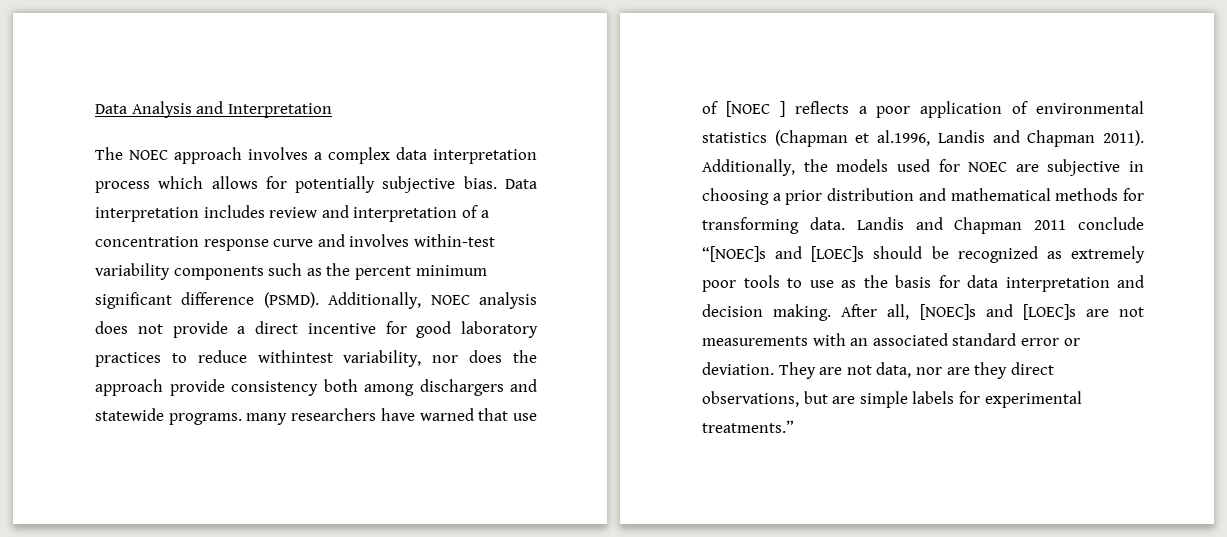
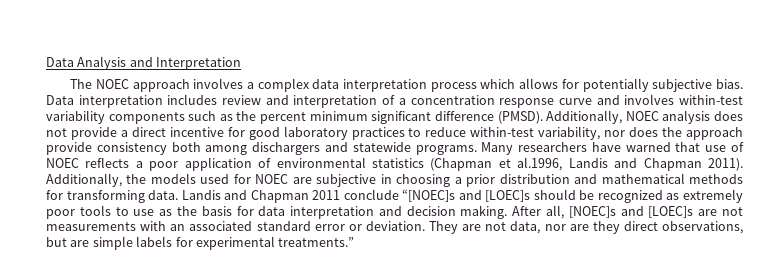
- Data interpretation includes review and interpretation of a concentration response curve and involves within-test variability components such as the percent minimum significant difference (PSMD).
+ Data interpretation includes review and interpretation of a concentration response curve and involves within-test variability components such as the percent minimum significant difference (PMSD).
- Additionally, NOEC analysis does not provide a direct incentive for good laboratory practices to reduce withintest variability, nor does the approach provide consistency both among dischargers and statewide programs. many researchers have warned that use of [NOEC ] reflects a poor application of environmental statistics (Chapman et al.1996, Landis and Chapman 2011).
+ Additionally, NOEC analysis does not provide a direct incentive for good laboratory practices to reduce within-test variability, nor does the approach provide consistency both among dischargers and statewide programs. Many researchers have warned that use of NOEC reflects a poor application of environmental statistics (Chapman et al.1996, Landis and Chapman 2011).

